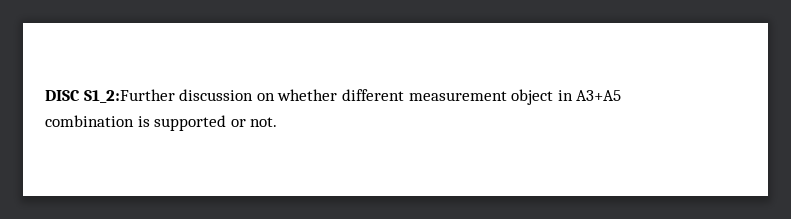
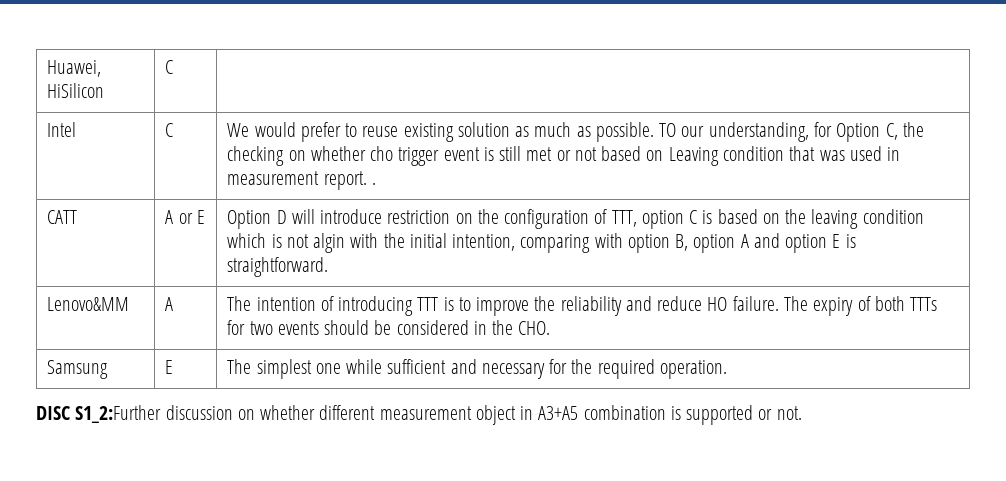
+ Huawei, HiSilicon | C |
+ Intel | C | We would prefer to reuse existing solution as much as possible. TO our understanding, for Option C, the checking on whether cho trigger event is still met or not based on Leaving condition that was used in measurement report. .
+ CATT | A or E | Option D will introduce restriction on the configuration of TTT, option C is based on the leaving condition which is not algin with the initial intention, comparing with option B, option A and option E is straightforward.
+ Lenovo&MM | A | The intention of introducing TTT is to improve the reliability and reduce HO failure. The expiry of both TTTs for two events should be considered in the CHO.
+ Samsung | E | The simplest one while sufficient and necessary for the required operation.

